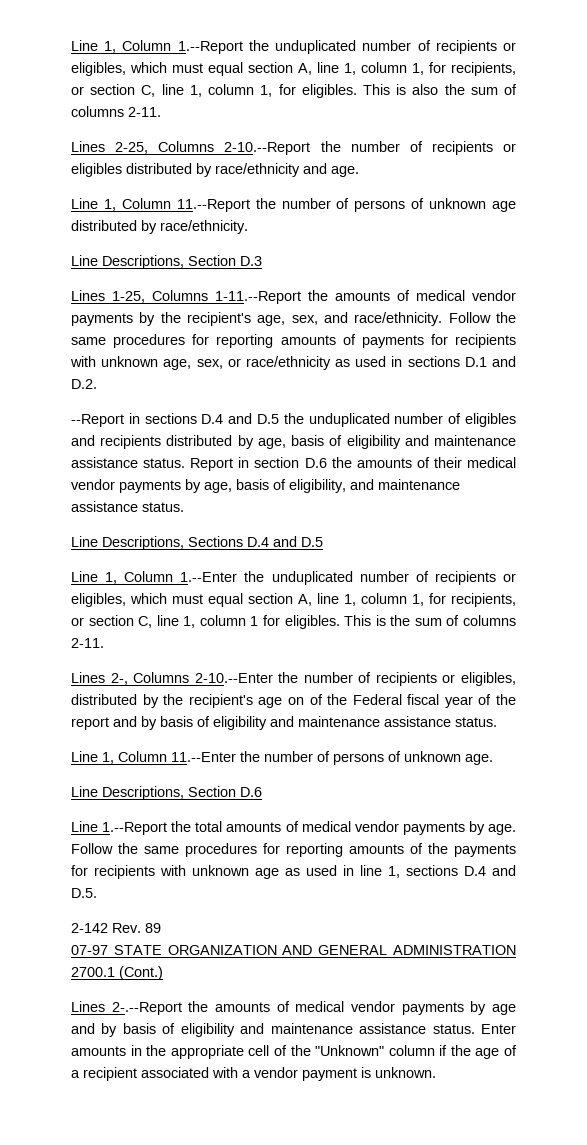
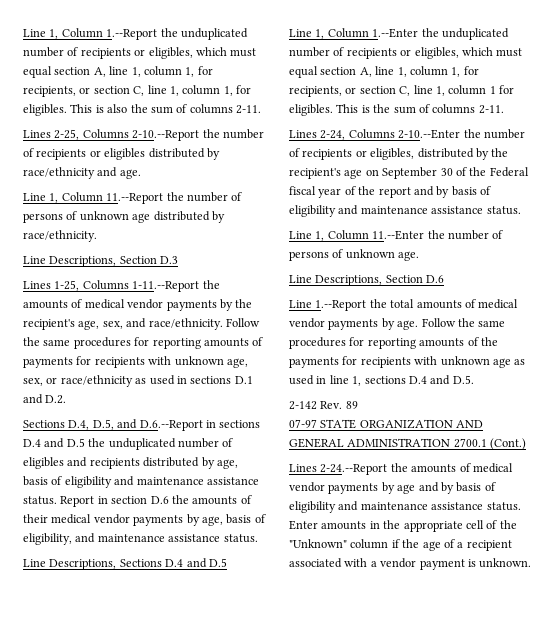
- --Report in sections D.4 and D.5 the unduplicated number of eligibles and recipients distributed by age, basis of eligibility and maintenance assistance status.
+ Sections D.4, D.5, and D.6.--Report in sections D.4 and D.5 the unduplicated number of eligibles and recipients distributed by age, basis of eligibility and maintenance assistance status.
- Lines 2-, Columns 2-10.--Enter the number of recipients or eligibles, distributed by the recipient's age on of the Federal fiscal year of the report and by basis of eligibility and maintenance assistance status.
+ Lines 2-24, Columns 2-10.--Enter the number of recipients or eligibles, distributed by the recipient's age on September 30 of the Federal fiscal year of the report and by basis of eligibility and maintenance assistance status.
- Lines 2-.--Report the amounts of medical vendor payments by age and by basis of eligibility and maintenance assistance status.
+ Lines 2-24.--Report the amounts of medical vendor payments by age and by basis of eligibility and maintenance assistance status.

